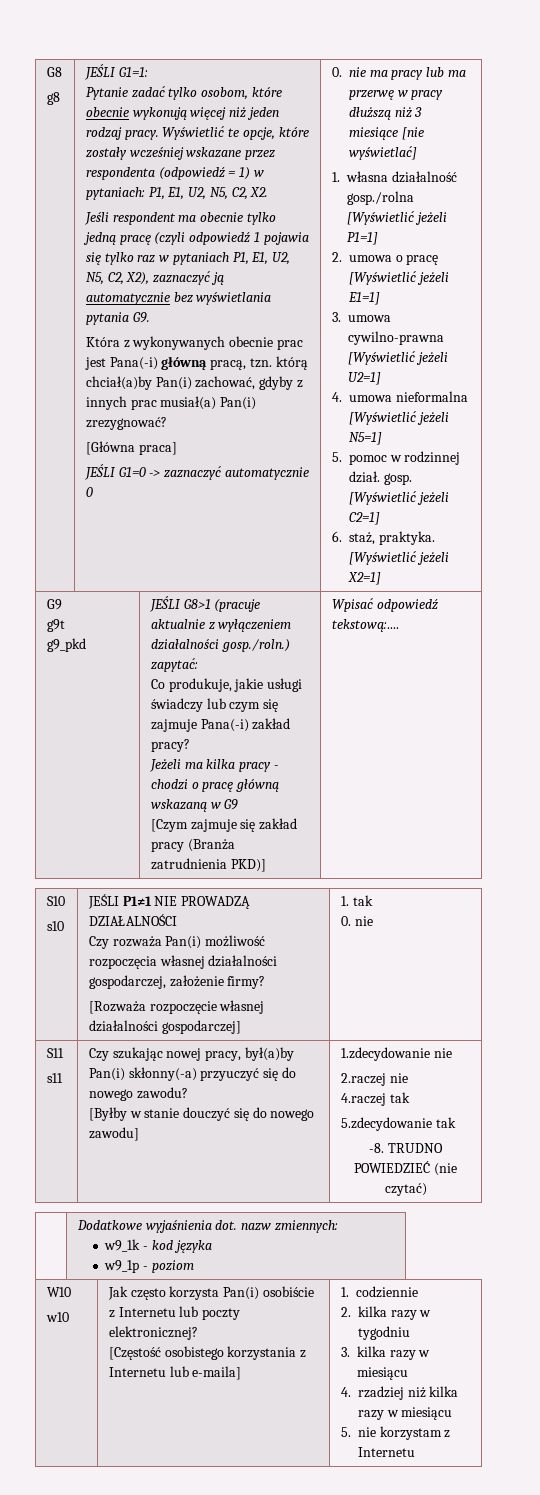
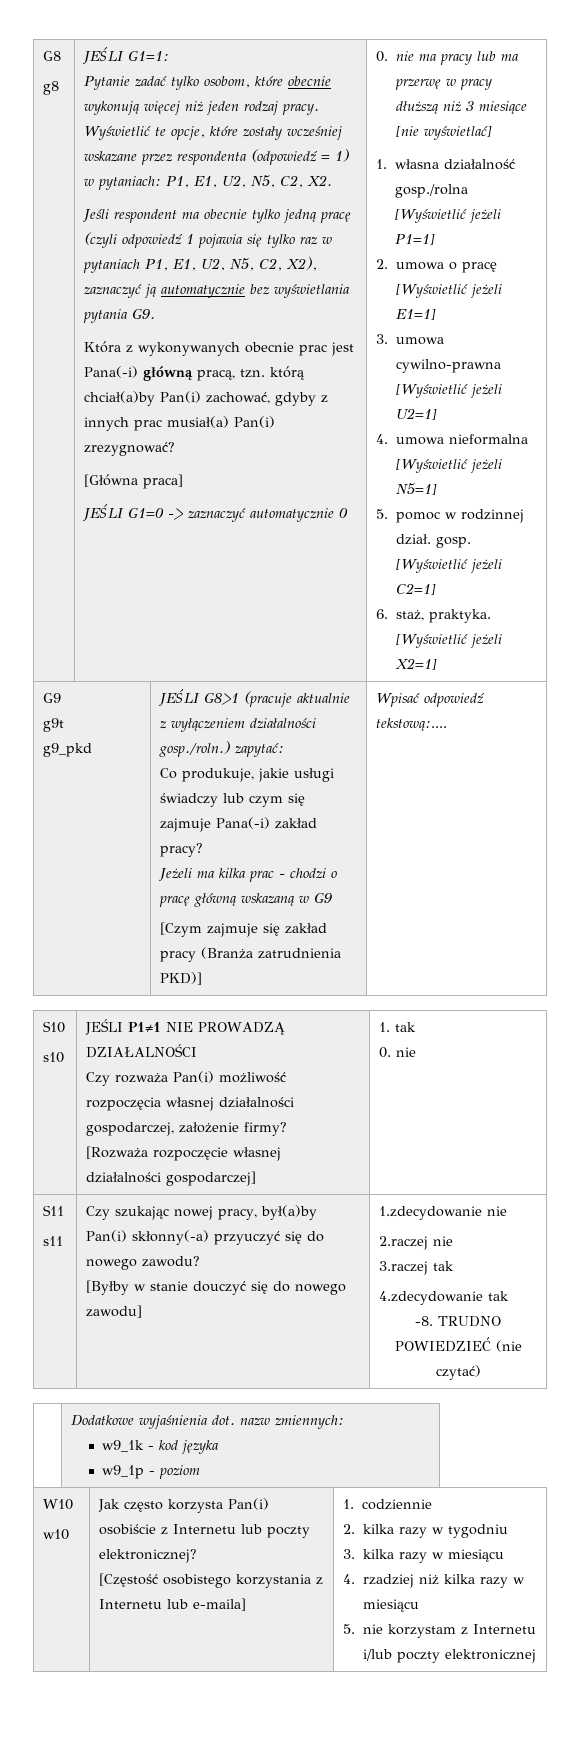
- Jeżeli ma kilka pracy - chodzi o pracę główną wskazaną w G9
+ Jeżeli ma kilka prac - chodzi o pracę główną wskazaną w G9
  S11
  s11 | Czy szukając nowej pracy, był(a)by Pan(i) skłonny(-a) przyuczyć się do nowego zawodu?
  [Byłby w stanie douczyć się do nowego zawodu] | 1.zdecydowanie nie
  2.raczej nie
- 4.raczej tak
- 5.zdecydowanie tak
+ 3.raczej tak
+ 4.zdecydowanie tak
- 5. nie korzystam z Internetu
+ 5. nie korzystam z Internetu i/lub poczty elektronicznej

